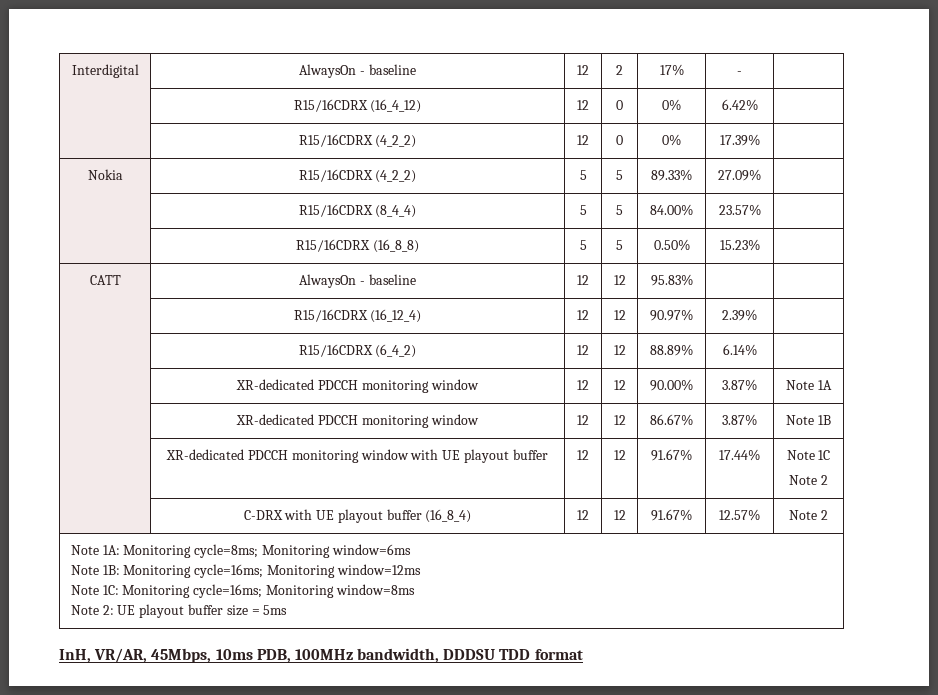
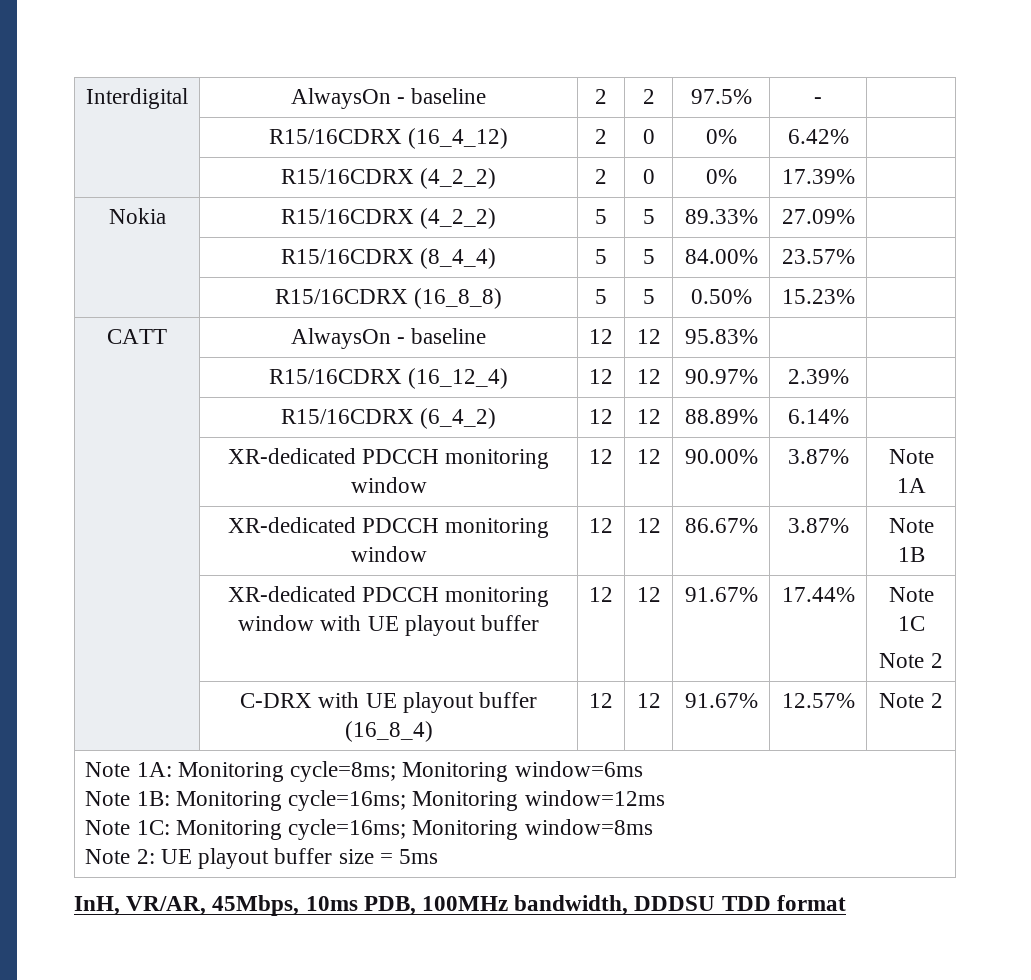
- Interdigital | AlwaysOn - baseline | 12 | 2 | 17% | - |
+ Interdigital | AlwaysOn - baseline | 2 | 2 | 97.5% | - |
- | R15/16CDRX (16_4_12) | 12 | 0 | 0% | 6.42% |
+ | R15/16CDRX (16_4_12) | 2 | 0 | 0% | 6.42% |
- | R15/16CDRX (4_2_2) | 12 | 0 | 0% | 17.39% |
+ | R15/16CDRX (4_2_2) | 2 | 0 | 0% | 17.39% |

